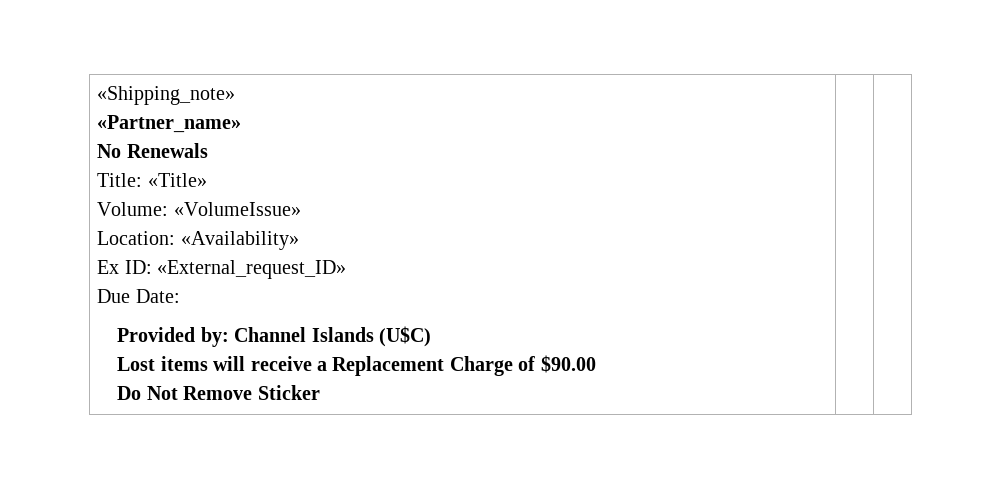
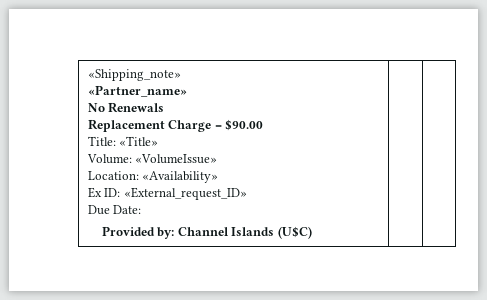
  «Shipping_note»
  «Partner_name»
  No Renewals
+ Replacement Charge = $90.00
  Title: «Title»
  Volume: «VolumeIssue»
  Location: «Availability»
  Ex ID: «External_request_ID»
  Due Date:
- Provided by: Channel Islands (U$C)
- Lost items will receive a Replacement Charge of $90.00
- Do Not Remove Sticker | |
+ Provided by: Channel Islands (U$C) | |

